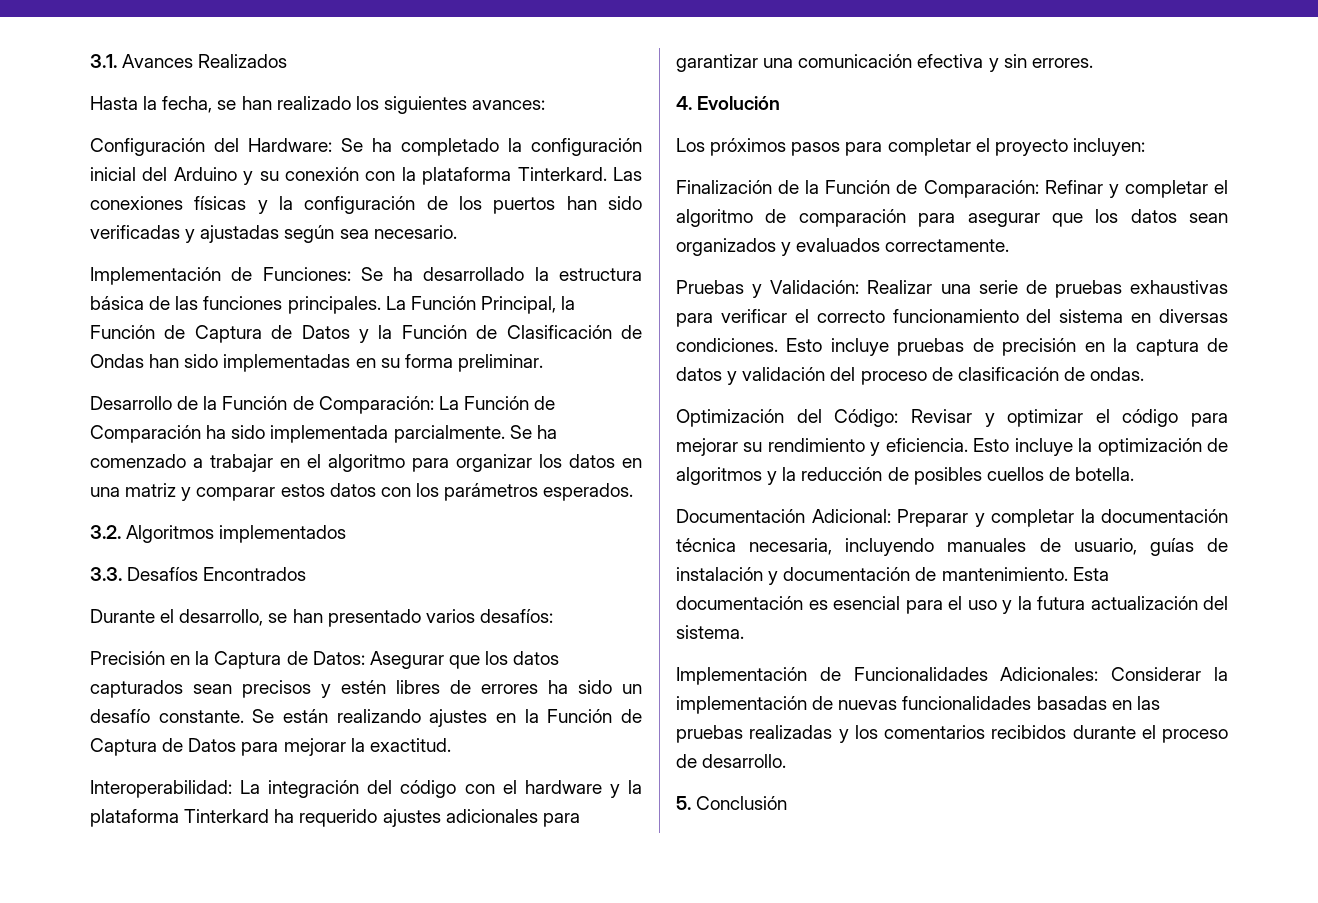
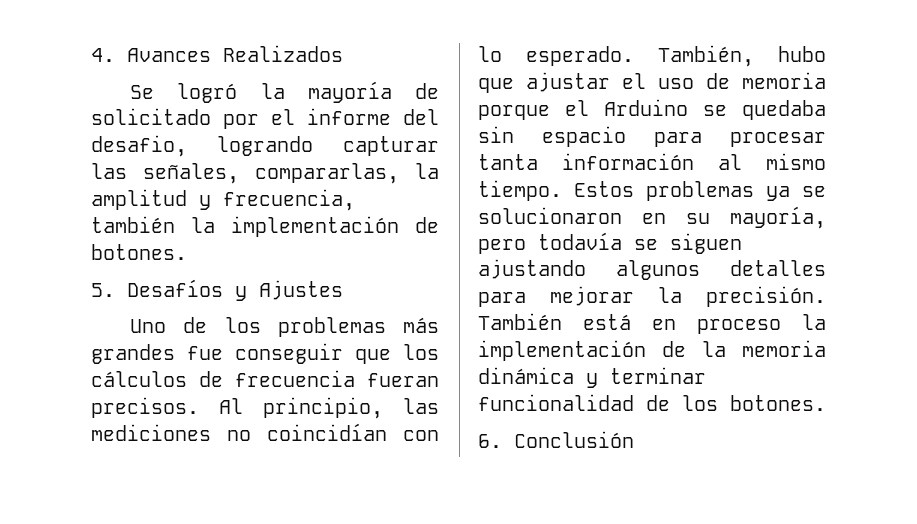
- 3.1. Avances Realizados
+ 4. Avances Realizados
- Hasta la fecha, se han realizado los siguientes avances:
- Configuración del Hardware: Se ha completado la configuración inicial del Arduino y su conexión con la plataforma Tinterkard. Las conexiones físicas y la configuración de los puertos han sido verificadas y ajustadas según sea necesario.
- Implementación de Funciones: Se ha desarrollado la estructura básica de las funciones principales. La Función Principal, la Función de Captura de Datos y la Función de Clasificación de Ondas han sido implementadas en su forma preliminar.
- Desarrollo de la Función de Comparación: La Función de Comparación ha sido implementada parcialmente. Se ha comenzado a trabajar en el algoritmo para organizar los datos en una matriz y comparar estos datos con los parámetros esperados.
- 3.2. Algoritmos implementados
- 3.3. Desafíos Encontrados
- Durante el desarrollo, se han presentado varios desafíos:
- Precisión en la Captura de Datos: Asegurar que los datos capturados sean precisos y estén libres de errores ha sido un desafío constante. Se están realizando ajustes en la Función de Captura de Datos para mejorar la exactitud.
- Interoperabilidad: La integración del código con el hardware y la plataforma Tinterkard ha requerido ajustes adicionales para garantizar una comunicación efectiva y sin errores.
- 4. Evolución
- Los próximos pasos para completar el proyecto incluyen:
- Finalización de la Función de Comparación: Refinar y completar el algoritmo de comparación para asegurar que los datos sean organizados y evaluados correctamente.
- Pruebas y Validación: Realizar una serie de pruebas exhaustivas para verificar el correcto funcionamiento del sistema en diversas condiciones. Esto incluye pruebas de precisión en la captura de datos y validación del proceso de clasificación de ondas.
- Optimización del Código: Revisar y optimizar el código para mejorar su rendimiento y eficiencia. Esto incluye la optimización de algoritmos y la reducción de posibles cuellos de botella.
- Documentación Adicional: Preparar y completar la documentación técnica necesaria, incluyendo manuales de usuario, guías de instalación y documentación de mantenimiento. Esta documentación es esencial para el uso y la futura actualización del sistema.
- Implementación de Funcionalidades Adicionales: Considerar la implementación de nuevas funcionalidades basadas en las pruebas realizadas y los comentarios recibidos durante el proceso de desarrollo.
- 5. Conclusión
+ Se logró la mayoría de solicitado por el informe del desafio, logrando capturar las señales, compararlas, la amplitud y frecuencia, también la implementación de botones.
+ 5. Desafíos y Ajustes
+ Uno de los problemas más grandes fue conseguir que los cálculos de frecuencia fueran precisos. Al principio, las mediciones no coincidían con lo esperado. También, hubo que ajustar el uso de memoria porque el Arduino se quedaba sin espacio para procesar tanta información al mismo tiempo. Estos problemas ya se solucionaron en su mayoría, pero todavía se siguen ajustando algunos detalles para mejorar la precisión. También está en proceso la implementación de la memoria dinámica y terminar funcionalidad de los botones.
+ 6. Conclusión

